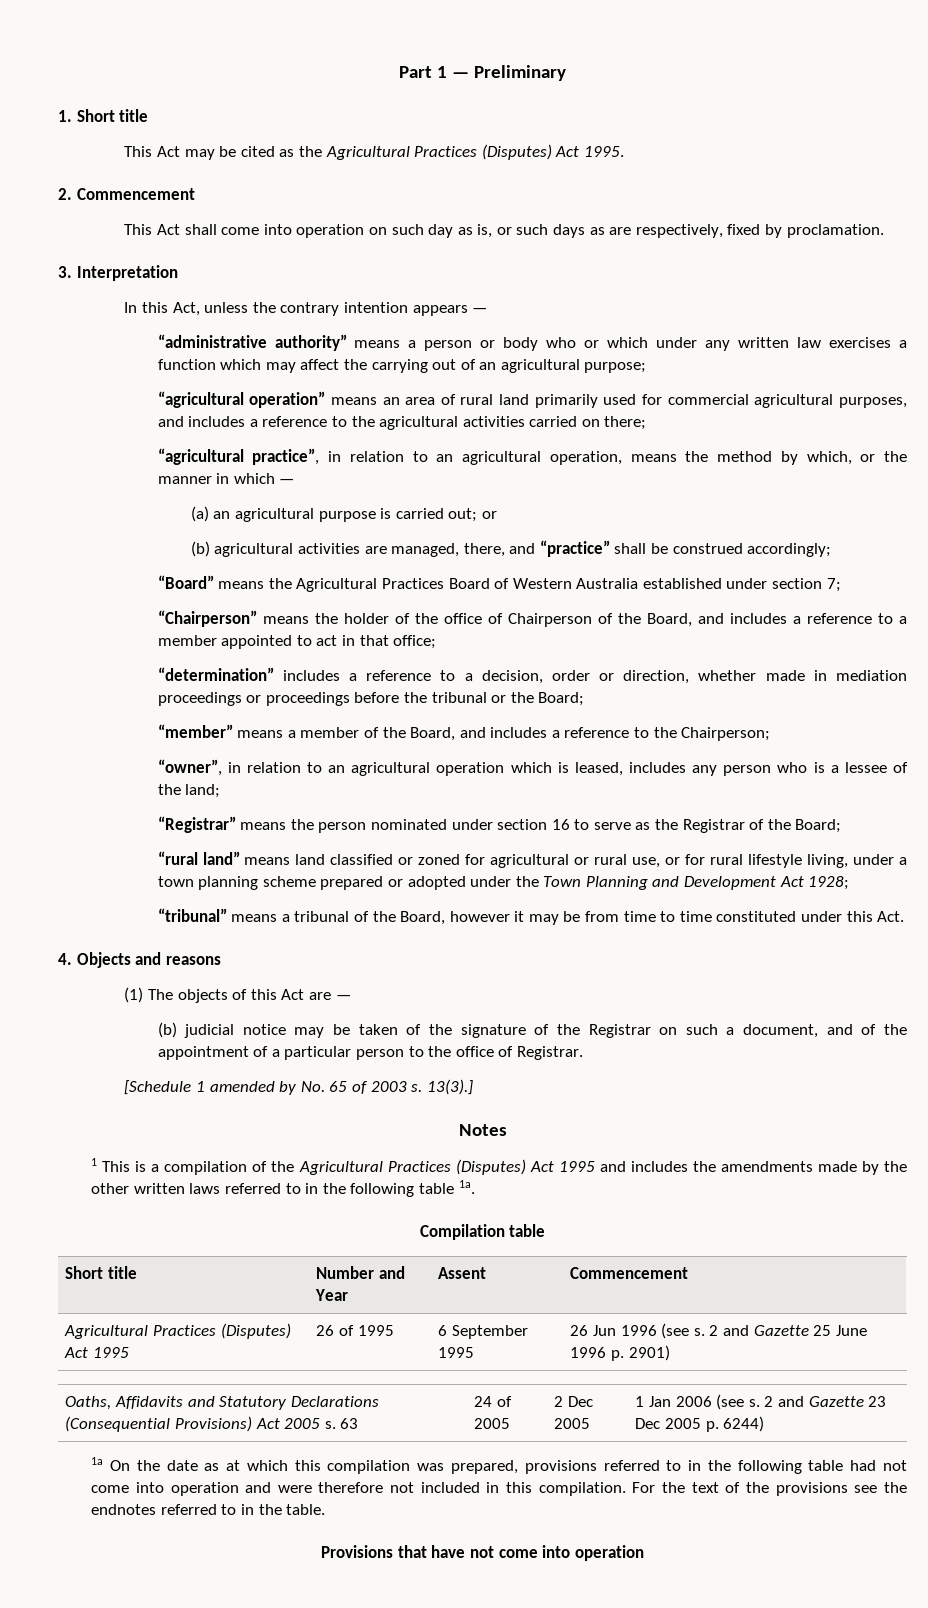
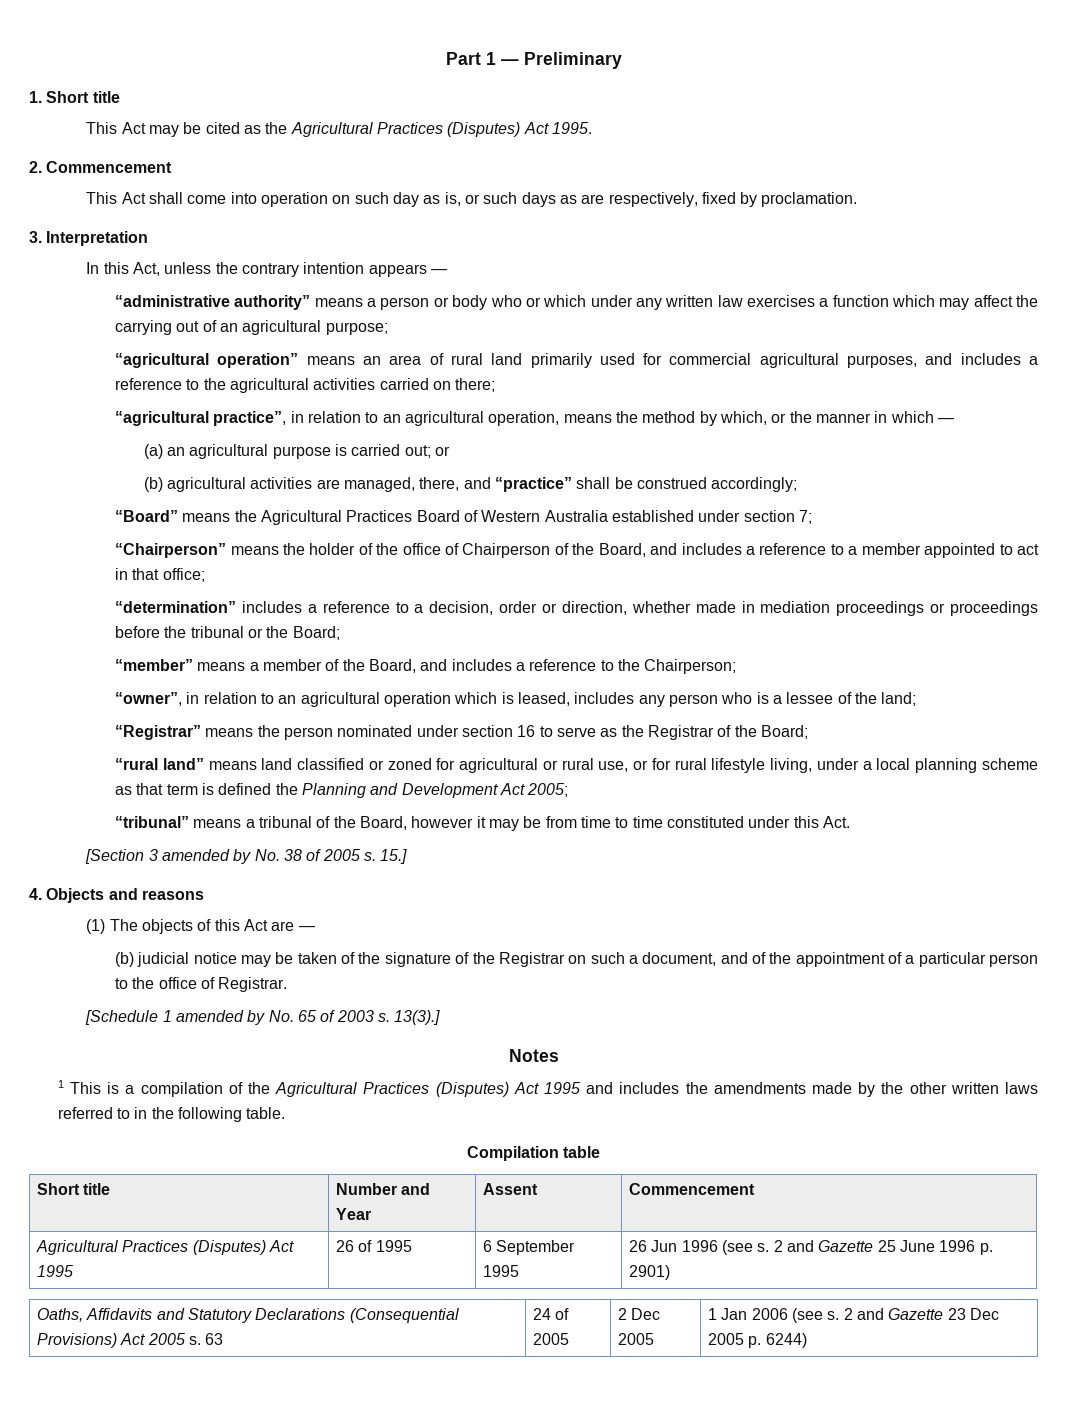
- “rural land” means land classified or zoned for agricultural or rural use, or for rural lifestyle living, under a town planning scheme prepared or adopted under the Town Planning and Development Act 1928;
+ “rural land” means land classified or zoned for agricultural or rural use, or for rural lifestyle living, under a local planning scheme as that term is defined the Planning and Development Act 2005;
+ [Section 3 amended by No. 38 of 2005 s. 15.]
- 1 This is a compilation of the Agricultural Practices (Disputes) Act 1995 and includes the amendments made by the other written laws referred to in the following table 1a.
+ 1 This is a compilation of the Agricultural Practices (Disputes) Act 1995 and includes the amendments made by the other written laws referred to in the following table.
- 1a On the date as at which this compilation was prepared, provisions referred to in the following table had not come into operation and were therefore not included in this compilation. For the text of the provisions see the endnotes referred to in the table.
- Provisions that have not come into operation

